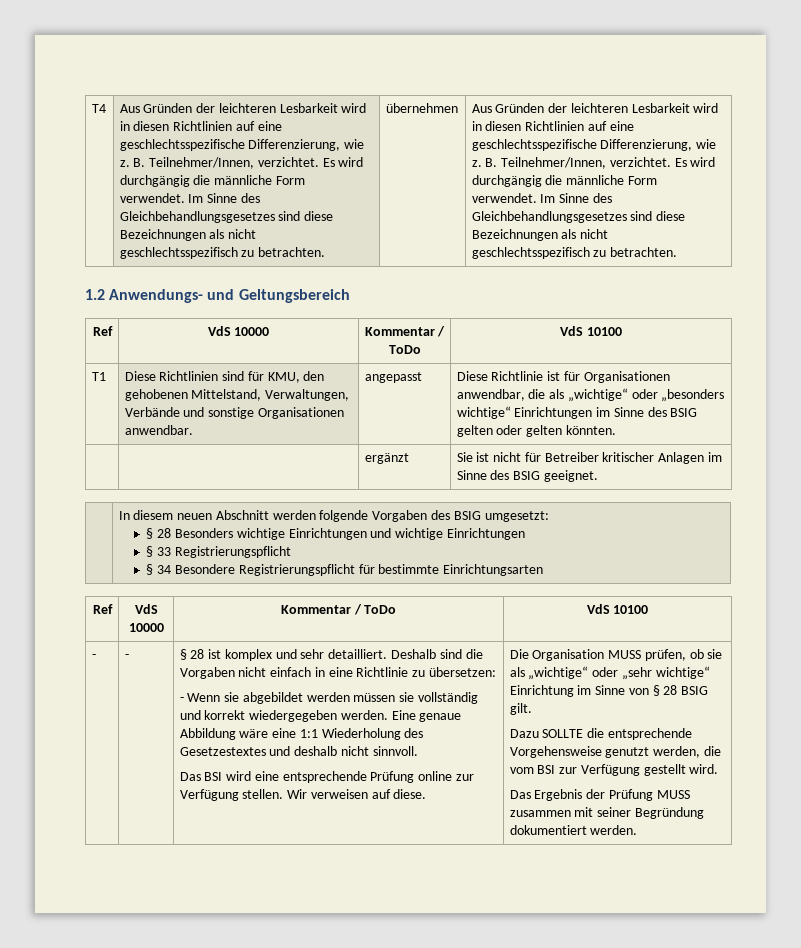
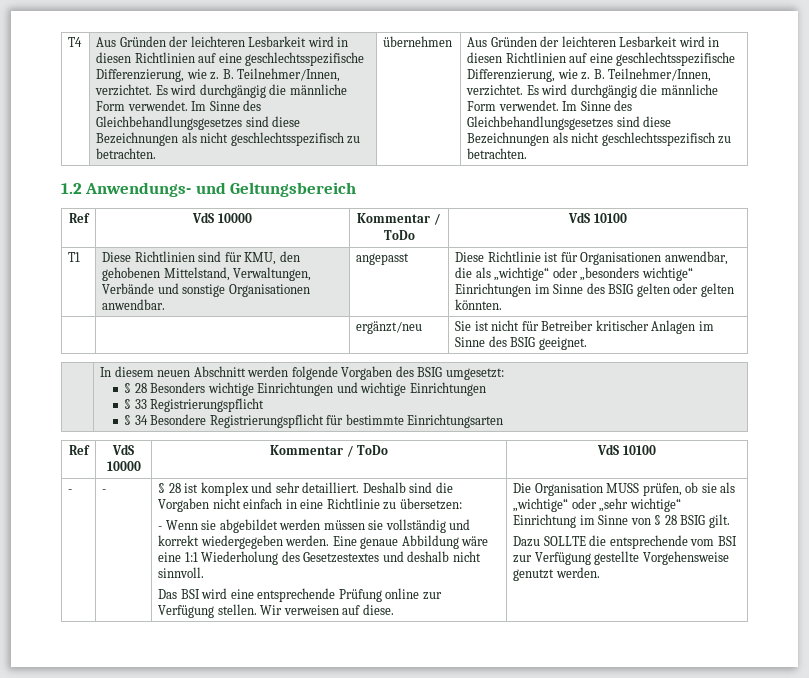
- | | ergänzt | Sie ist nicht für Betreiber kritischer Anlagen im Sinne des BSIG geeignet.
+ | | ergänzt/neu | Sie ist nicht für Betreiber kritischer Anlagen im Sinne des BSIG geeignet.
- Dazu SOLLTE die entsprechende Vorgehensweise genutzt werden, die vom BSI zur Verfügung gestellt wird.
- Das Ergebnis der Prüfung MUSS zusammen mit seiner Begründung dokumentiert werden.
+ Dazu SOLLTE die entsprechende vom BSI zur Verfügung gestellte Vorgehensweise genutzt werden.

